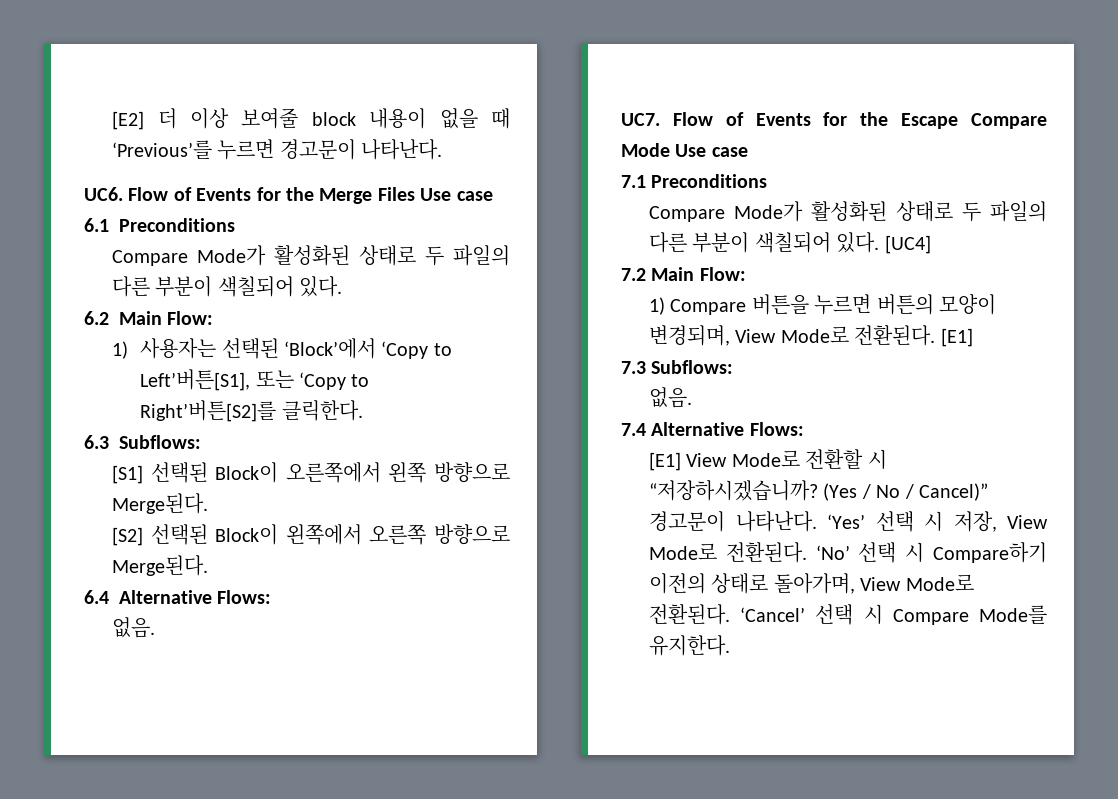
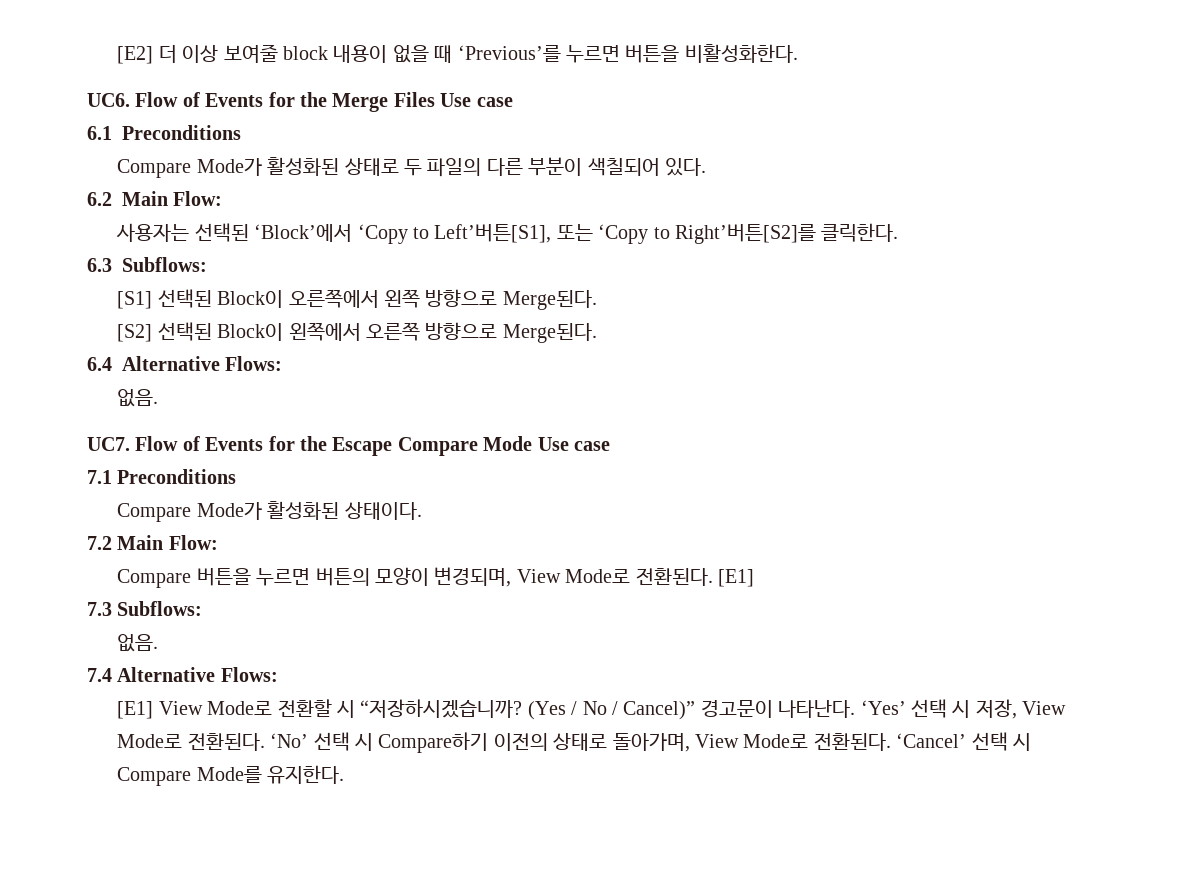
- [E2] 더 이상 보여줄 block 내용이 없을 때 ‘Previous’를 누르면 경고문이 나타난다.
+ [E2] 더 이상 보여줄 block 내용이 없을 때 ‘Previous’를 누르면 버튼을 비활성화한다.
- 1) 사용자는 선택된 ‘Block’에서 ‘Copy to Left’버튼[S1], 또는 ‘Copy to Right’버튼[S2]를 클릭한다.
+ 사용자는 선택된 ‘Block’에서 ‘Copy to Left’버튼[S1], 또는 ‘Copy to Right’버튼[S2]를 클릭한다.
- Compare Mode가 활성화된 상태로 두 파일의 다른 부분이 색칠되어 있다. [UC4]
+ Compare Mode가 활성화된 상태이다.
- 1) Compare 버튼을 누르면 버튼의 모양이 변경되며, View Mode로 전환된다.
+ Compare 버튼을 누르면 버튼의 모양이 변경되며, View Mode로 전환된다.

